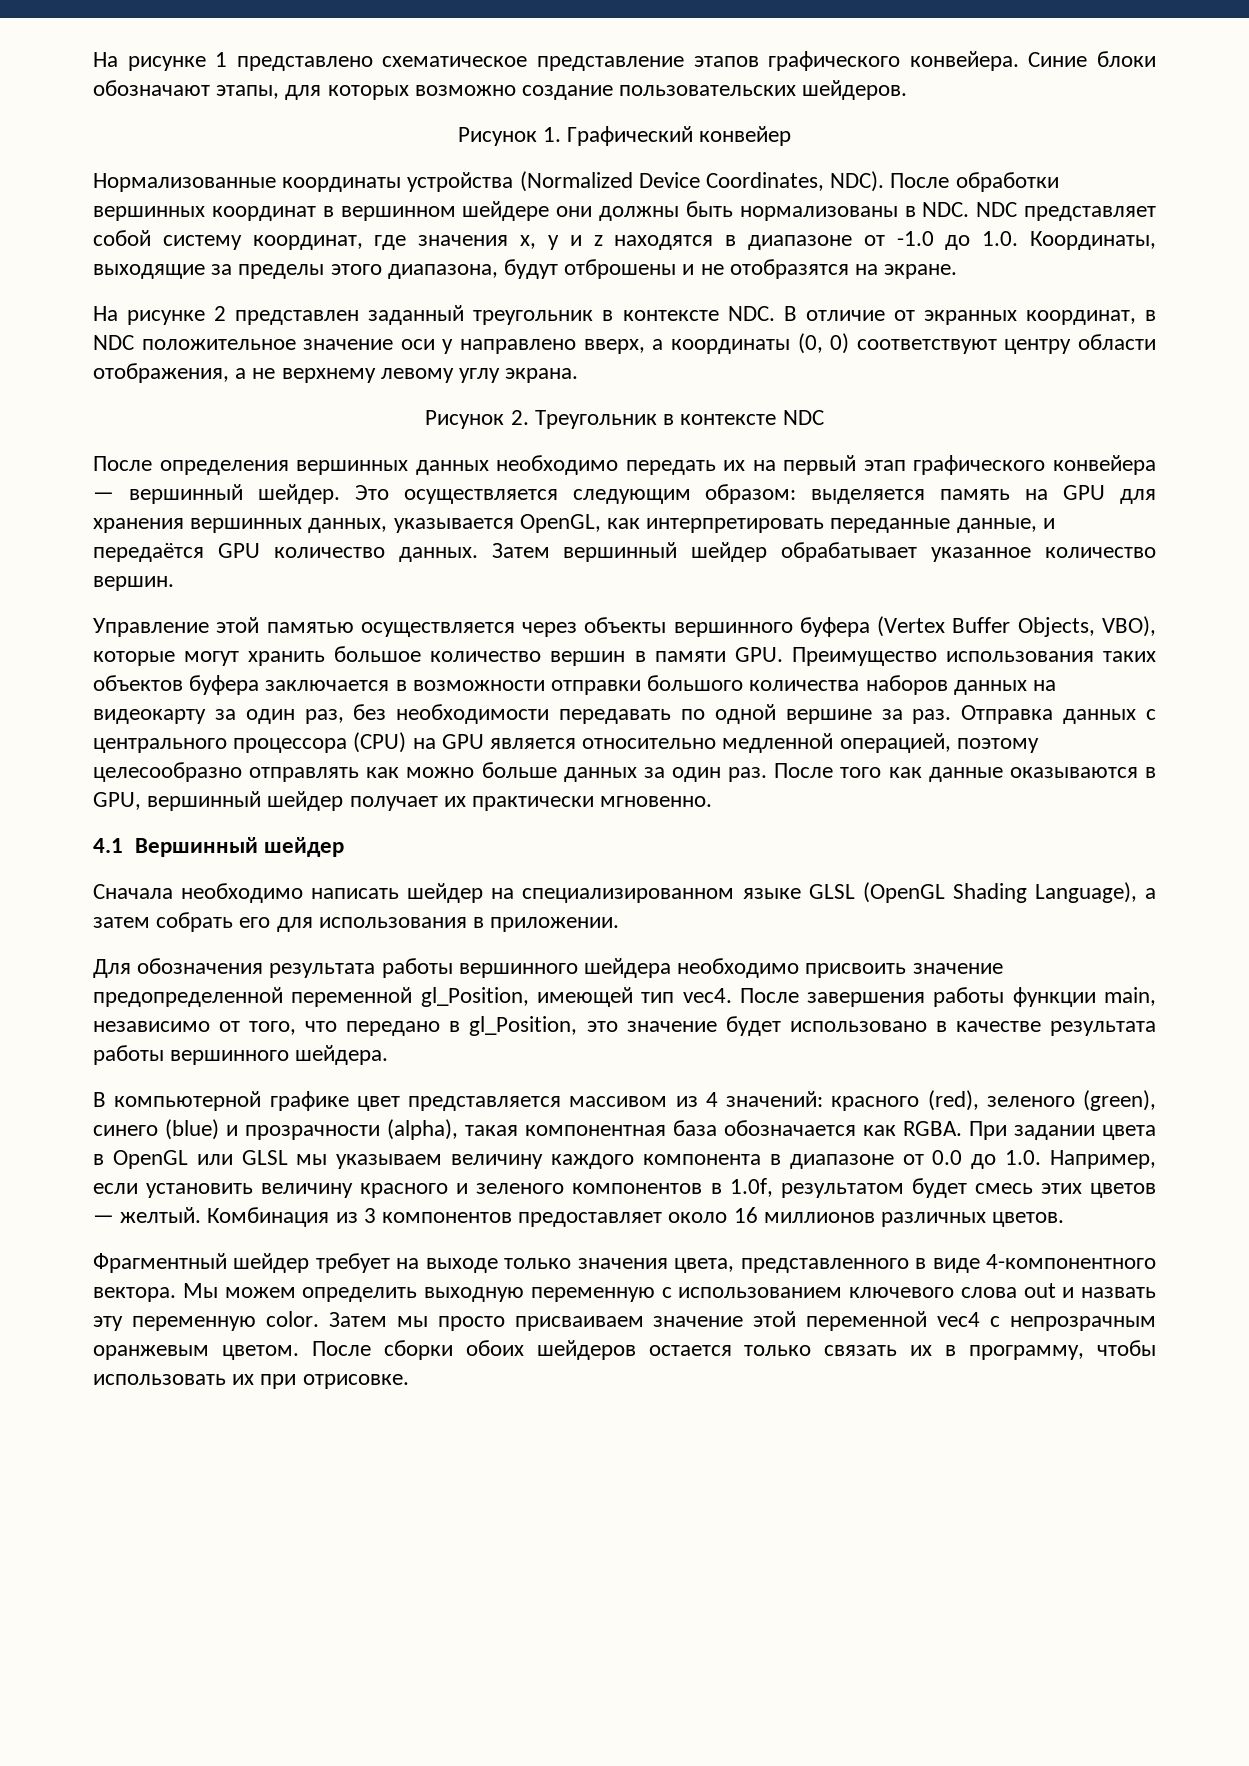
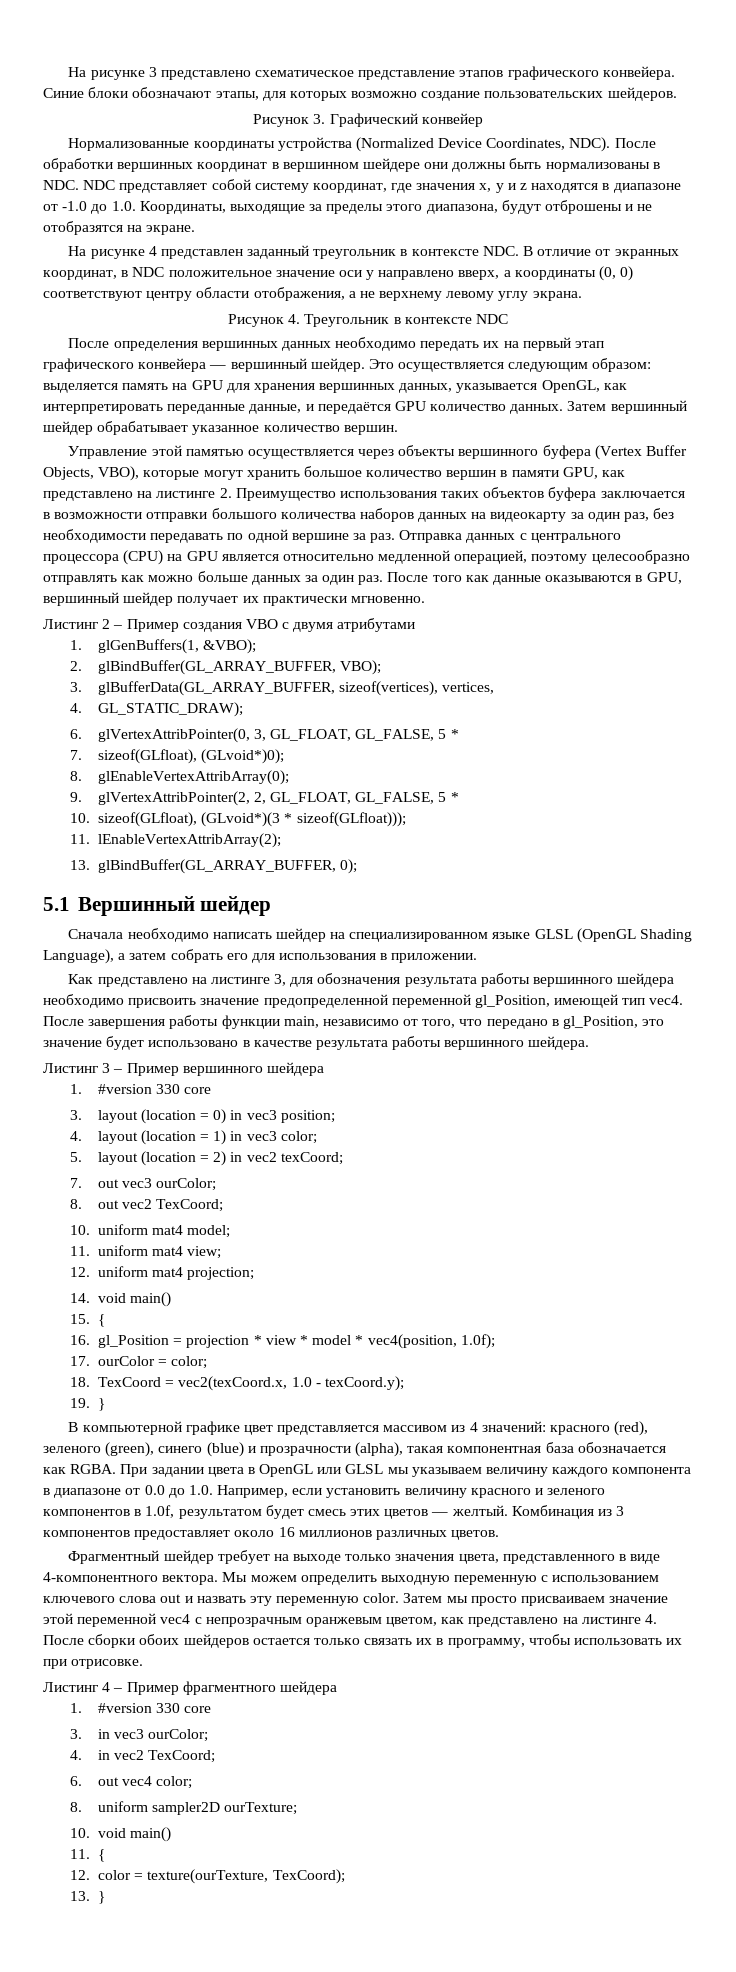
- На рисунке 1 представлено схематическое представление этапов графического конвейера.
+ На рисунке 3 представлено схематическое представление этапов графического конвейера.
- Рисунок 1. Графический конвейер
+ Рисунок 3. Графический конвейер
- На рисунке 2 представлен заданный треугольник в контексте NDC. В отличие от экранных координат, в NDC положительное значение оси y направлено вверх, а координаты (0, 0) соответствуют центру области отображения, а не верхнему левому углу экрана.
+ На рисунке 4 представлен заданный треугольник в контексте NDC. В отличие от экранных координат, в NDC положительное значение оси y направлено вверх, а координаты (0, 0) соответствуют центру области отображения, а не верхнему левому углу экрана.
- Рисунок 2. Треугольник в контексте NDC
+ Рисунок 4. Треугольник в контексте NDC
- Управление этой памятью осуществляется через объекты вершинного буфера (Vertex Buffer Objects, VBO), которые могут хранить большое количество вершин в памяти GPU. Преимущество использования таких объектов буфера заключается в возможности отправки большого количества наборов данных на видеокарту за один раз, без необходимости передавать по одной вершине за раз.
+ Управление этой памятью осуществляется через объекты вершинного буфера (Vertex Buffer Objects, VBO), которые могут хранить большое количество вершин в памяти GPU, как представлено на листинге 2. Преимущество использования таких объектов буфера заключается в возможности отправки большого количества наборов данных на видеокарту за один раз, без необходимости передавать по одной вершине за раз.
- 4.1 Вершинный шейдер
+ Листинг 2 – Пример создания VBO с двумя атрибутами
+ 1. glGenBuffers(1, &VBO);
+ 2. glBindBuffer(GL_ARRAY_BUFFER, VBO);
+ 3. glBufferData(GL_ARRAY_BUFFER, sizeof(vertices), vertices,
+ 4. GL_STATIC_DRAW);
+ 6. glVertexAttribPointer(0, 3, GL_FLOAT, GL_FALSE, 5 *
+ 7. sizeof(GLfloat), (GLvoid*)0);
+ 8. glEnableVertexAttribArray(0);
+ 9. glVertexAttribPointer(2, 2, GL_FLOAT, GL_FALSE, 5 *
+ 10. sizeof(GLfloat), (GLvoid*)(3 * sizeof(GLfloat)));
+ 11. lEnableVertexAttribArray(2);
+ 13. glBindBuffer(GL_ARRAY_BUFFER, 0);
+ 5.1 Вершинный шейдер
- Для обозначения результата работы вершинного шейдера необходимо присвоить значение предопределенной переменной gl_Position, имеющей тип vec4.
+ Как представлено на листинге 3, для обозначения результата работы вершинного шейдера необходимо присвоить значение предопределенной переменной gl_Position, имеющей тип vec4.
+ Листинг 3 – Пример вершинного шейдера
+ 1. #version 330 core
+ 3. layout (location = 0) in vec3 position;
+ 4. layout (location = 1) in vec3 color;
+ 5. layout (location = 2) in vec2 texCoord;
+ 7. out vec3 ourColor;
+ 8. out vec2 TexCoord;
+ 10. uniform mat4 model;
+ 11. uniform mat4 view;
+ 12. uniform mat4 projection;
+ 14. void main()
+ 15. {
+ 16. gl_Position = projection * view * model * vec4(position, 1.0f);
+ 17. ourColor = color;
+ 18. TexCoord = vec2(texCoord.x, 1.0 - texCoord.y);
+ 19. }
- Затем мы просто присваиваем значение этой переменной vec4 с непрозрачным оранжевым цветом. После сборки обоих шейдеров остается только связать их в программу, чтобы использовать их при отрисовке.
+ Затем мы просто присваиваем значение этой переменной vec4 с непрозрачным оранжевым цветом, как представлено на листинге 4. После сборки обоих шейдеров остается только связать их в программу, чтобы использовать их при отрисовке.
+ Листинг 4 – Пример фрагментного шейдера
+ 1. #version 330 core
+ 3. in vec3 ourColor;
+ 4. in vec2 TexCoord;
+ 6. out vec4 color;
+ 8. uniform sampler2D ourTexture;
+ 10. void main()
+ 11. {
+ 12. color = texture(ourTexture, TexCoord);
+ 13. }

